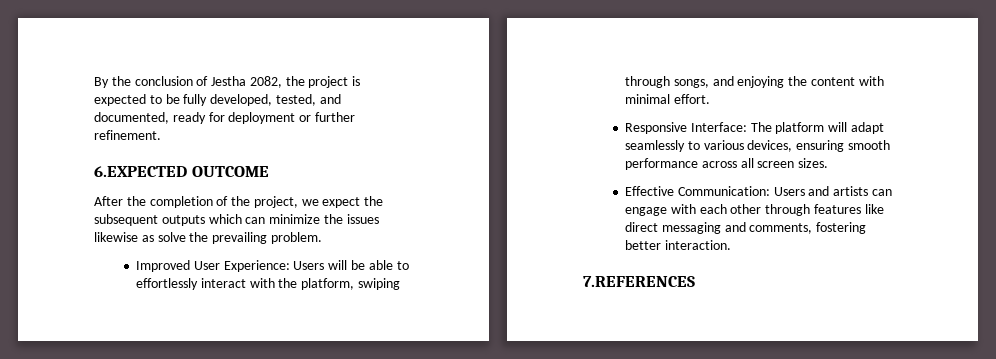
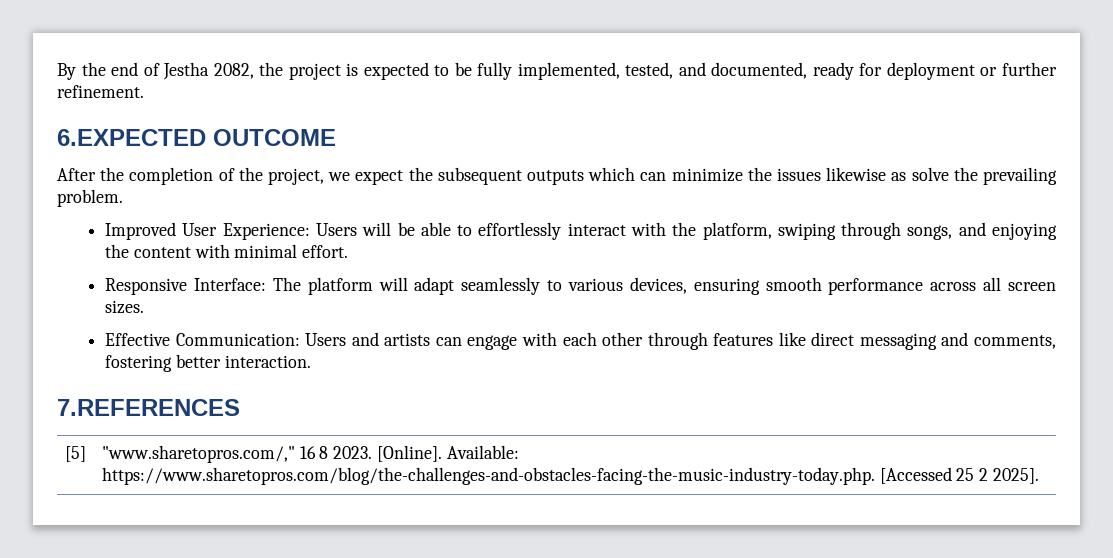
- By the conclusion of Jestha 2082, the project is expected to be fully developed, tested, and documented, ready for deployment or further refinement.
+ By the end of Jestha 2082, the project is expected to be fully implemented, tested, and documented, ready for deployment or further refinement.
+ [5] | "www.sharetopros.com/," 16 8 2023. [Online]. Available: https://www.sharetopros.com/blog/the-challenges-and-obstacles-facing-the-music-industry-today.php. [Accessed 25 2 2025].

